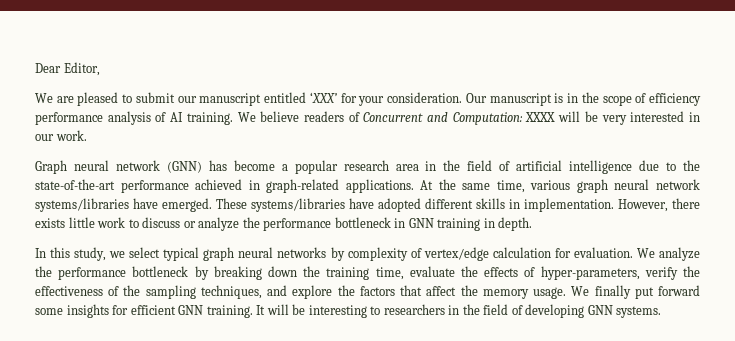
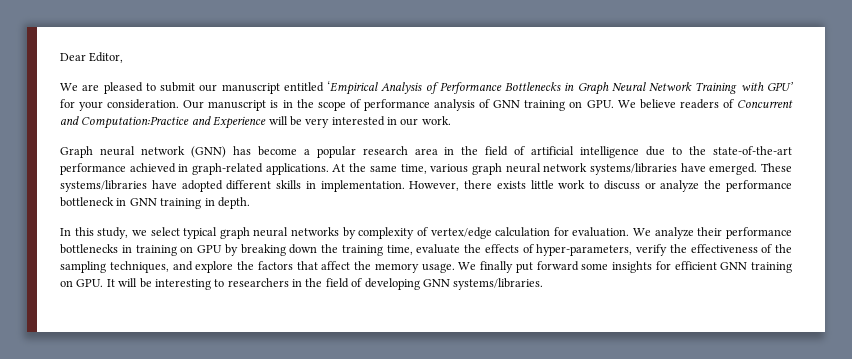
- We are pleased to submit our manuscript entitled ‘XXX’ for your consideration.
+ We are pleased to submit our manuscript entitled ‘Empirical Analysis of Performance Bottlenecks in Graph Neural Network Training with GPU’ for your consideration.
- Our manuscript is in the scope of efficiency performance analysis of AI training. We believe readers of Concurrent and Computation: XXXX will be very interested in our work.
+ Our manuscript is in the scope of performance analysis of GNN training on GPU. We believe readers of Concurrent and Computation:Practice and Experience will be very interested in our work.
- We analyze the performance bottleneck by breaking down the training time, evaluate the effects of hyper-parameters, verify the effectiveness of the sampling techniques, and explore the factors that affect the memory usage.
+ We analyze their performance bottlenecks in training on GPU by breaking down the training time, evaluate the effects of hyper-parameters, verify the effectiveness of the sampling techniques, and explore the factors that affect the memory usage.
- We finally put forward some insights for efficient GNN training. It will be interesting to researchers in the field of developing GNN systems.
+ We finally put forward some insights for efficient GNN training on GPU. It will be interesting to researchers in the field of developing GNN systems/libraries.

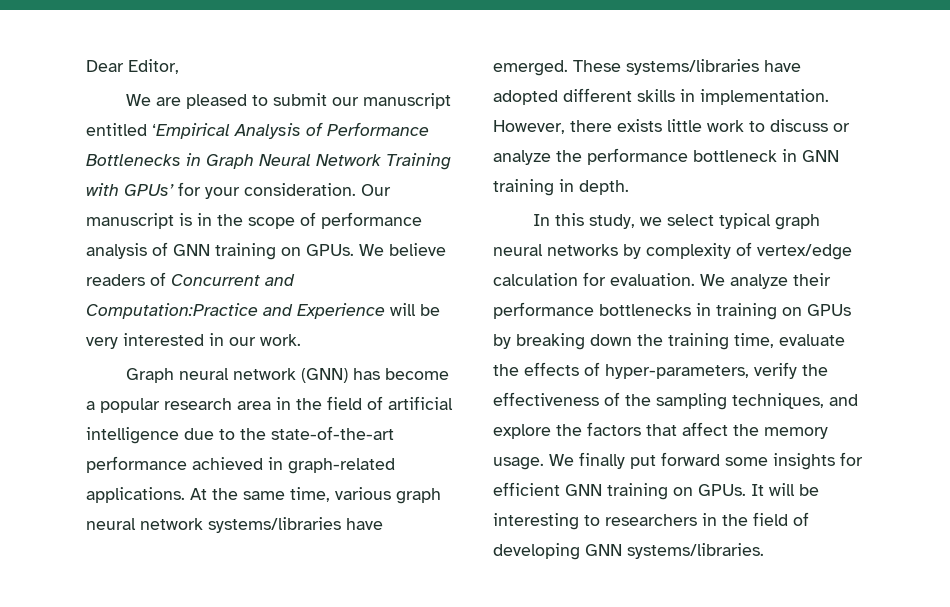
- We are pleased to submit our manuscript entitled ‘Empirical Analysis of Performance Bottlenecks in Graph Neural Network Training with GPU’ for your consideration.
+ We are pleased to submit our manuscript entitled ‘Empirical Analysis of Performance Bottlenecks in Graph Neural Network Training with GPUs’ for your consideration.
- Our manuscript is in the scope of performance analysis of GNN training on GPU. We believe readers of Concurrent and Computation:Practice and Experience will be very interested in our work.
+ Our manuscript is in the scope of performance analysis of GNN training on GPUs. We believe readers of Concurrent and Computation:Practice and Experience will be very interested in our work.
- We analyze their performance bottlenecks in training on GPU by breaking down the training time, evaluate the effects of hyper-parameters, verify the effectiveness of the sampling techniques, and explore the factors that affect the memory usage.
+ We analyze their performance bottlenecks in training on GPUs by breaking down the training time, evaluate the effects of hyper-parameters, verify the effectiveness of the sampling techniques, and explore the factors that affect the memory usage.
- We finally put forward some insights for efficient GNN training on GPU. It will be interesting to researchers in the field of developing GNN systems/libraries.
+ We finally put forward some insights for efficient GNN training on GPUs. It will be interesting to researchers in the field of developing GNN systems/libraries.

